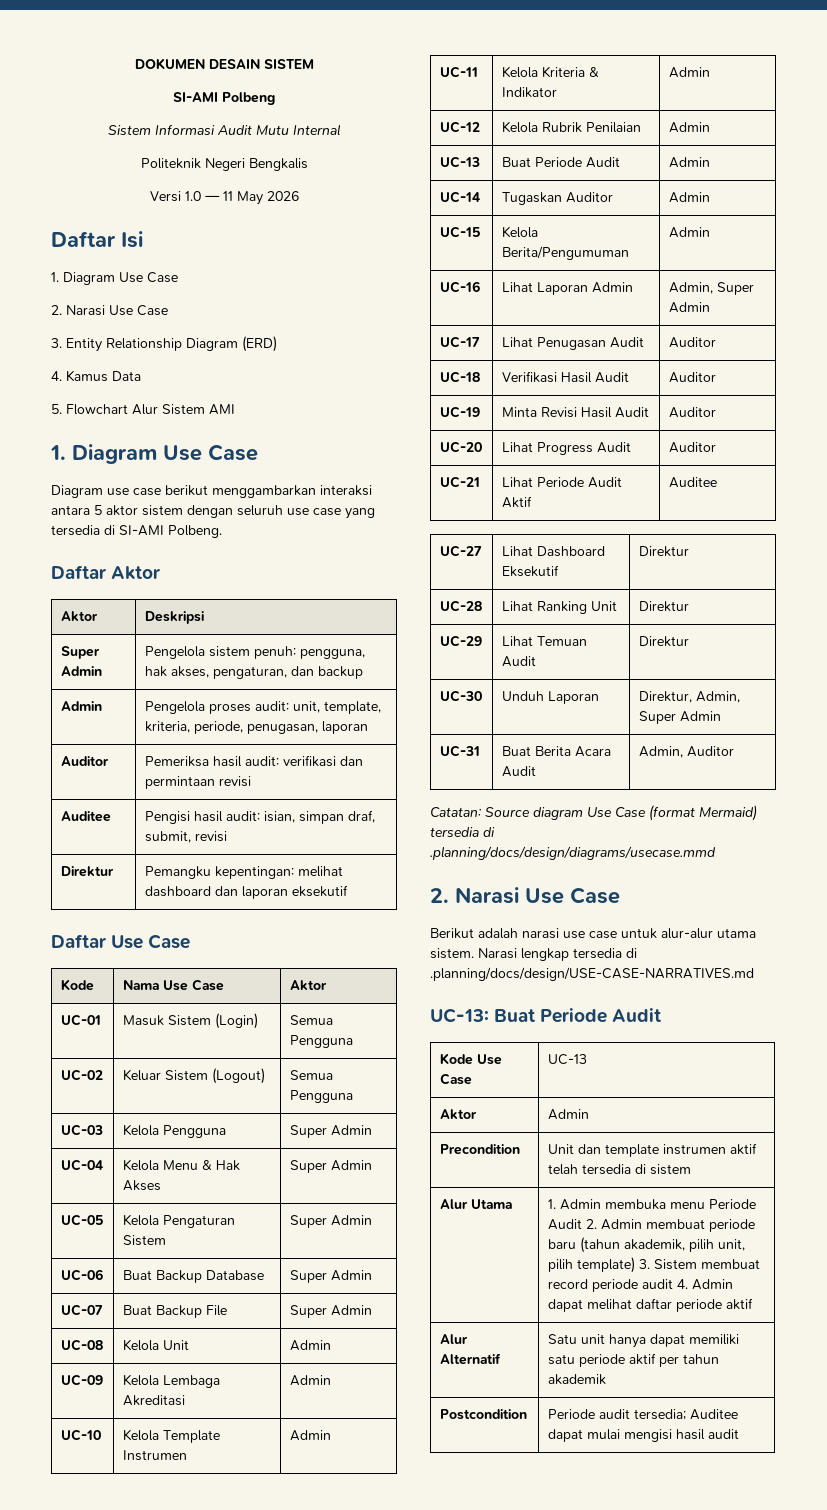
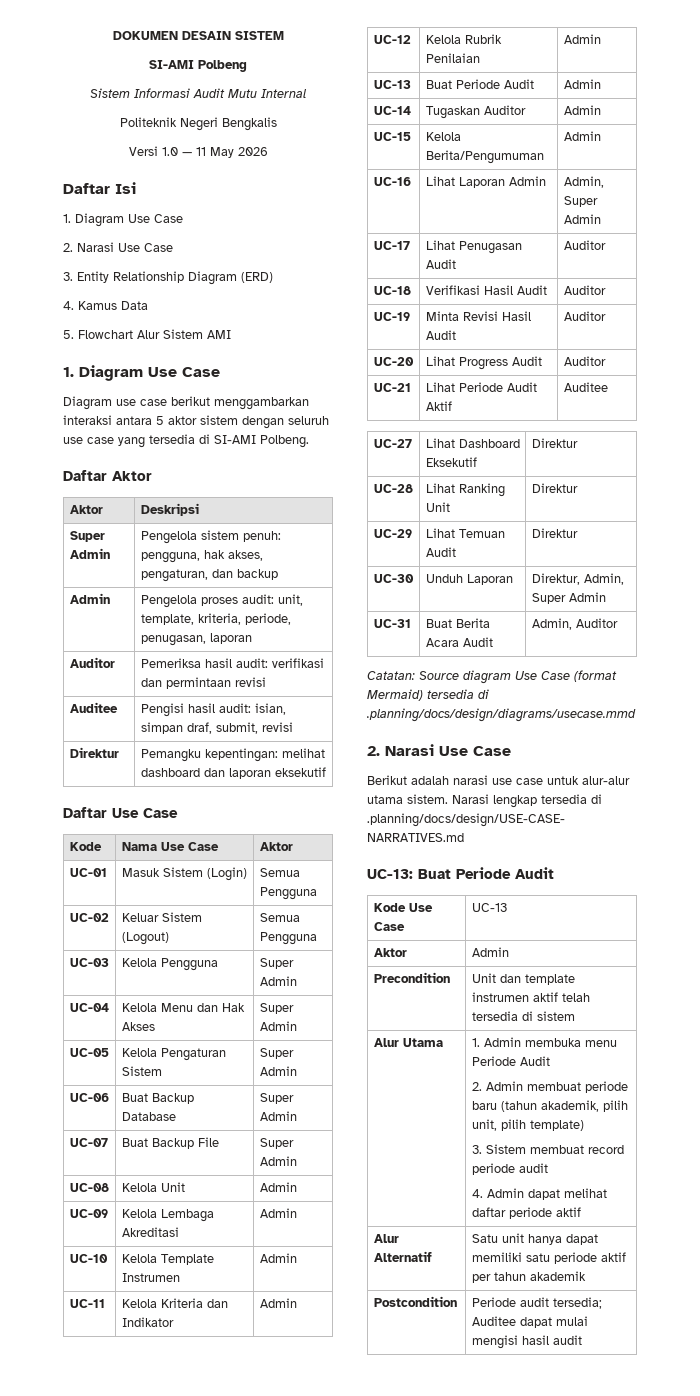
- UC-04 | Kelola Menu & Hak Akses | Super Admin
+ UC-04 | Kelola Menu dan Hak Akses | Super Admin
- UC-11 | Kelola Kriteria & Indikator | Admin
+ UC-11 | Kelola Kriteria dan Indikator | Admin
- Alur Utama | 1. Admin membuka menu Periode Audit 2. Admin membuat periode baru (tahun akademik, pilih unit, pilih template) 3. Sistem membuat record periode audit 4. Admin dapat melihat daftar periode aktif
+ Alur Utama | 1. Admin membuka menu Periode Audit
+ 2. Admin membuat periode baru (tahun akademik, pilih unit, pilih template)
+ 3. Sistem membuat record periode audit
+ 4. Admin dapat melihat daftar periode aktif

